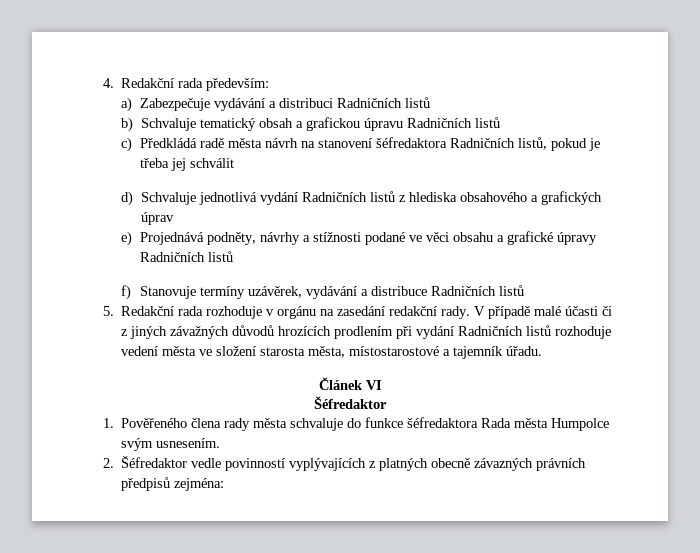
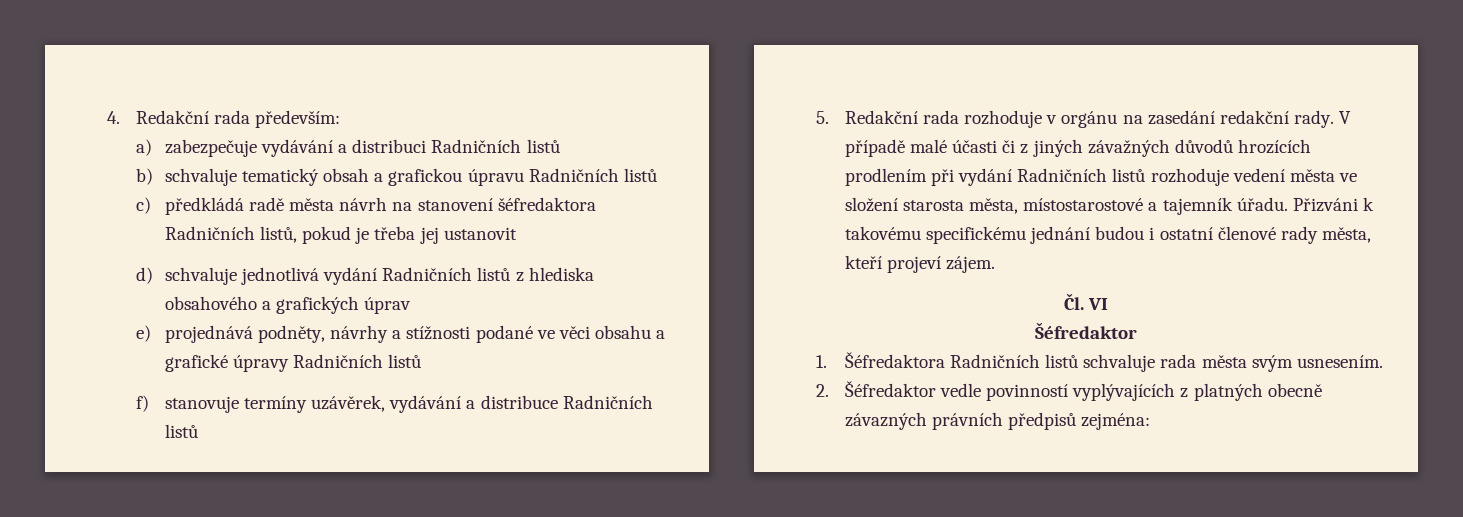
- a) Zabezpečuje vydávání a distribuci Radničních listů
+ a) zabezpečuje vydávání a distribuci Radničních listů
- b) Schvaluje tematický obsah a grafickou úpravu Radničních listů
+ b) schvaluje tematický obsah a grafickou úpravu Radničních listů
- c) Předkládá radě města návrh na stanovení šéfredaktora Radničních listů, pokud je třeba jej schválit
+ c) předkládá radě města návrh na stanovení šéfredaktora Radničních listů, pokud je třeba jej ustanovit
- d) Schvaluje jednotlivá vydání Radničních listů z hlediska obsahového a grafických úprav
+ d) schvaluje jednotlivá vydání Radničních listů z hlediska obsahového a grafických úprav
- e) Projednává podněty, návrhy a stížnosti podané ve věci obsahu a grafické úpravy Radničních listů
+ e) projednává podněty, návrhy a stížnosti podané ve věci obsahu a grafické úpravy Radničních listů
- f) Stanovuje termíny uzávěrek, vydávání a distribuce Radničních listů
+ f) stanovuje termíny uzávěrek, vydávání a distribuce Radničních listů
- V případě malé účasti či z jiných závažných důvodů hrozících prodlením při vydání Radničních listů rozhoduje vedení města ve složení starosta města, místostarostové a tajemník úřadu.
- Článek VI
+ V případě malé účasti či z jiných závažných důvodů hrozících prodlením při vydání Radničních listů rozhoduje vedení města ve složení starosta města, místostarostové a tajemník úřadu. Přizváni k takovému specifickému jednání budou i ostatní členové rady města, kteří projeví zájem.
+ Čl. VI
  Šéfredaktor
- 1. Pověřeného člena rady města schvaluje do funkce šéfredaktora Rada města Humpolce svým usnesením.
+ 1. Šéfredaktora Radničních listů schvaluje rada města svým usnesením.

